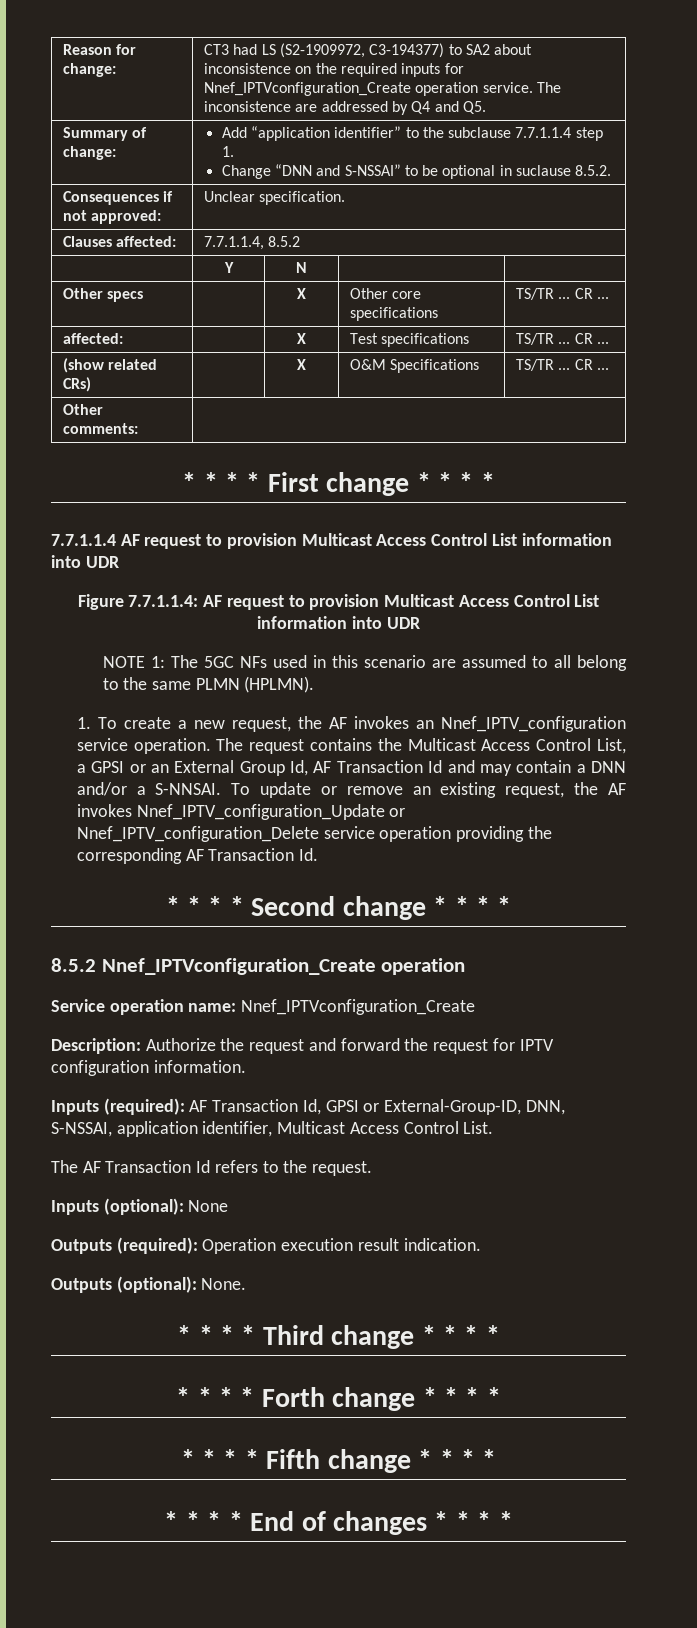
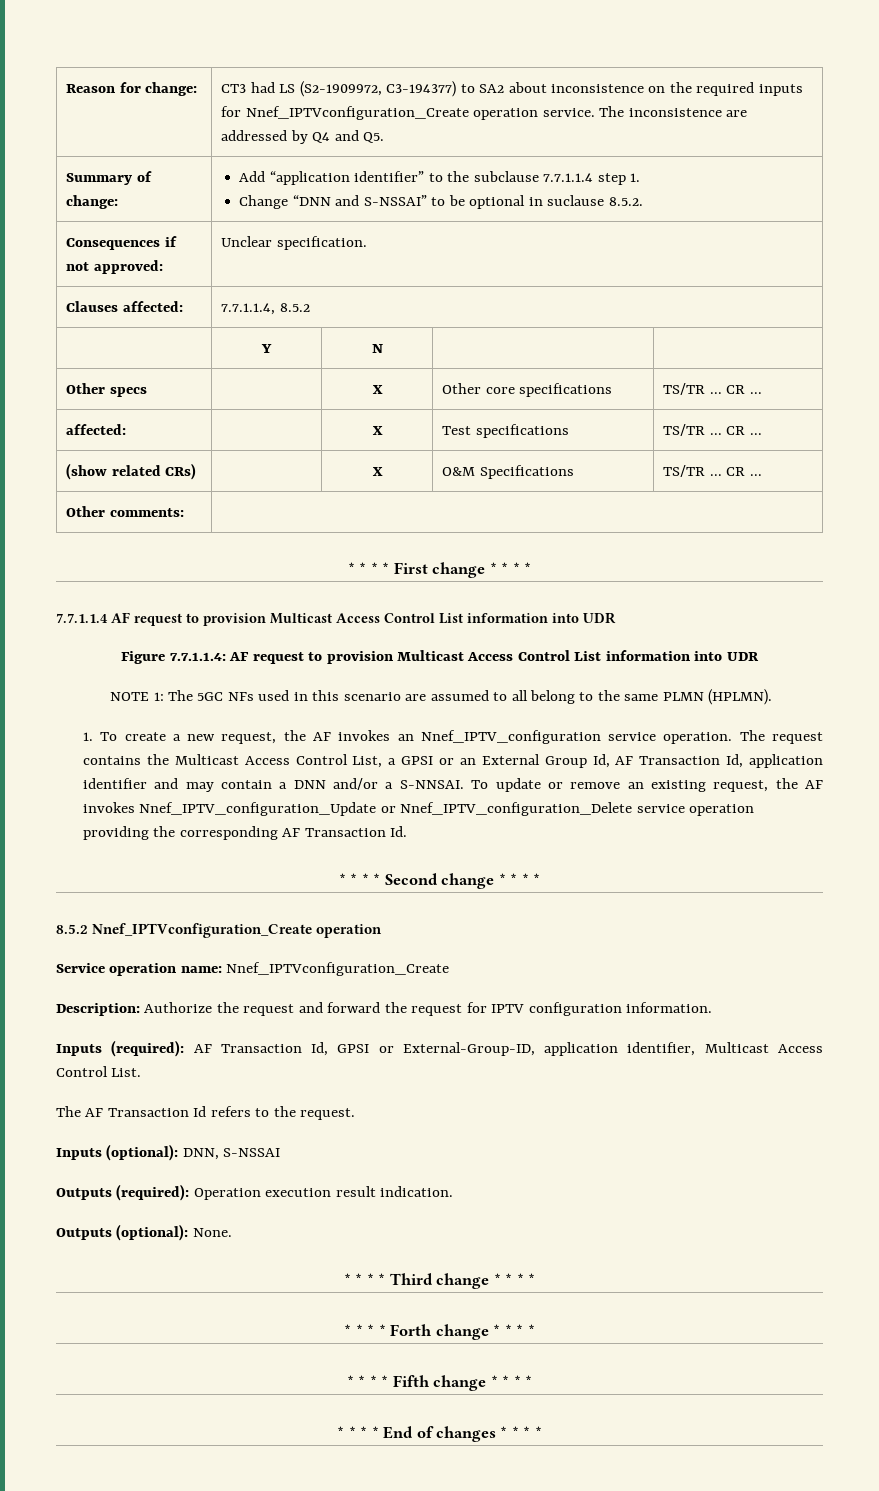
- The request contains the Multicast Access Control List, a GPSI or an External Group Id, AF Transaction Id and may contain a DNN and/or a S-NNSAI.
+ The request contains the Multicast Access Control List, a GPSI or an External Group Id, AF Transaction Id, application identifier and may contain a DNN and/or a S-NNSAI.
- Inputs (required): AF Transaction Id, GPSI or External-Group-ID, DNN, S-NSSAI, application identifier, Multicast Access Control List.
+ Inputs (required): AF Transaction Id, GPSI or External-Group-ID, application identifier, Multicast Access Control List.
- Inputs (optional): None
+ Inputs (optional): DNN, S-NSSAI

